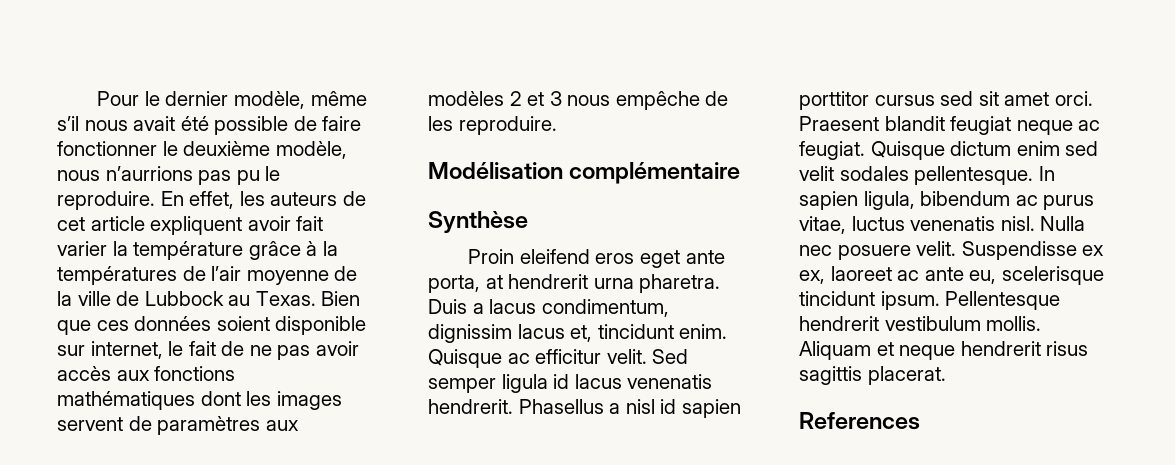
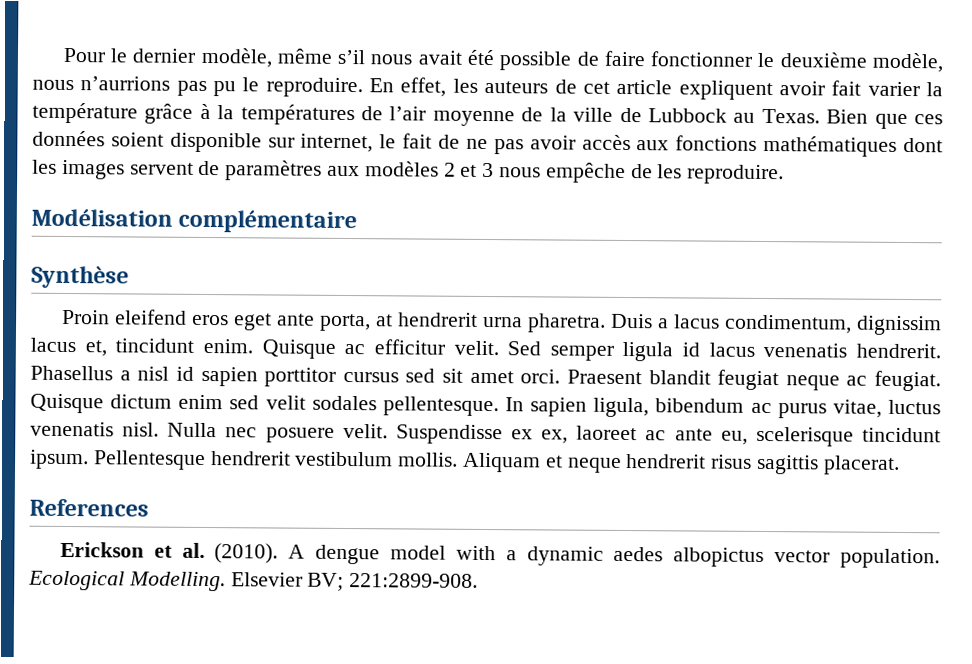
+ Erickson et al. (2010). A dengue model with a dynamic aedes albopictus vector population. Ecological Modelling. Elsevier BV; 221:2899‑908.

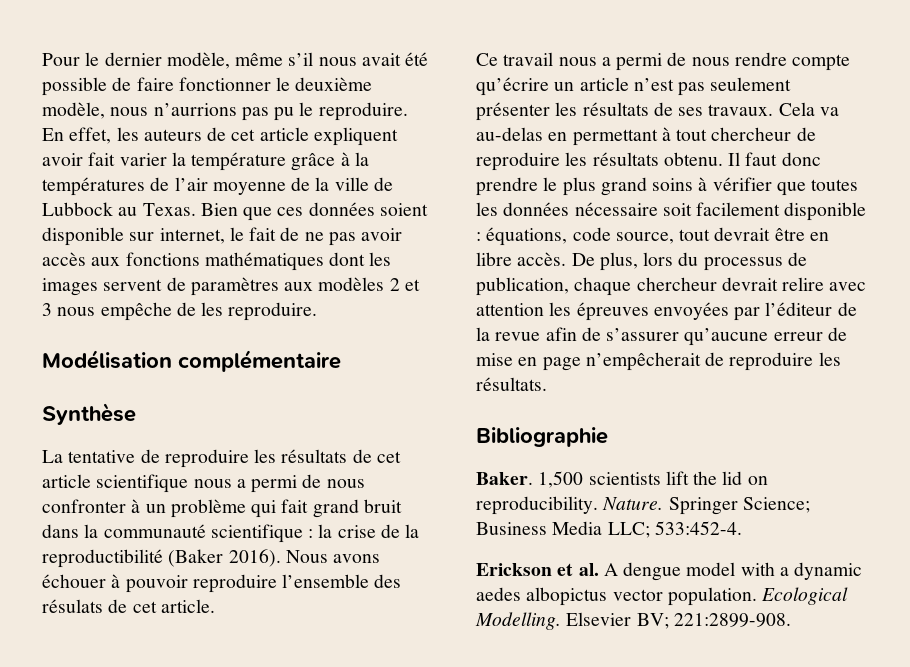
- Proin eleifend eros eget ante porta, at hendrerit urna pharetra. Duis a lacus condimentum, dignissim lacus et, tincidunt enim. Quisque ac efficitur velit. Sed semper ligula id lacus venenatis hendrerit. Phasellus a nisl id sapien porttitor cursus sed sit amet orci. Praesent blandit feugiat neque ac feugiat. Quisque dictum enim sed velit sodales pellentesque. In sapien ligula, bibendum ac purus vitae, luctus venenatis nisl. Nulla nec posuere velit. Suspendisse ex ex, laoreet ac ante eu, scelerisque tincidunt ipsum. Pellentesque hendrerit vestibulum mollis. Aliquam et neque hendrerit risus sagittis placerat.
- References
+ La tentative de reproduire les résultats de cet article scientifique nous a permi de nous confronter à un problème qui fait grand bruit dans la communauté scientifique : la crise de la reproductibilité (Baker 2016). Nous avons échouer à pouvoir reproduire l’ensemble des résulats de cet article.
+ Ce travail nous a permi de nous rendre compte qu’écrire un article n’est pas seulement présenter les résultats de ses travaux. Cela va au-delas en permettant à tout chercheur de reproduire les résultats obtenu. Il faut donc prendre le plus grand soins à vérifier que toutes les données nécessaire soit facilement disponible : équations, code source, tout devrait être en libre accès. De plus, lors du processus de publication, chaque chercheur devrait relire avec attention les épreuves envoyées par l’éditeur de la revue afin de s’assurer qu’aucune erreur de mise en page n’empêcherait de reproduire les résultats.
+ Bibliographie
+ Baker. 1,500 scientists lift the lid on reproducibility. Nature. Springer Science; Business Media LLC; 533:452‑4.
- Erickson et al. (2010). A dengue model with a dynamic aedes albopictus vector population.
+ Erickson et al. A dengue model with a dynamic aedes albopictus vector population.

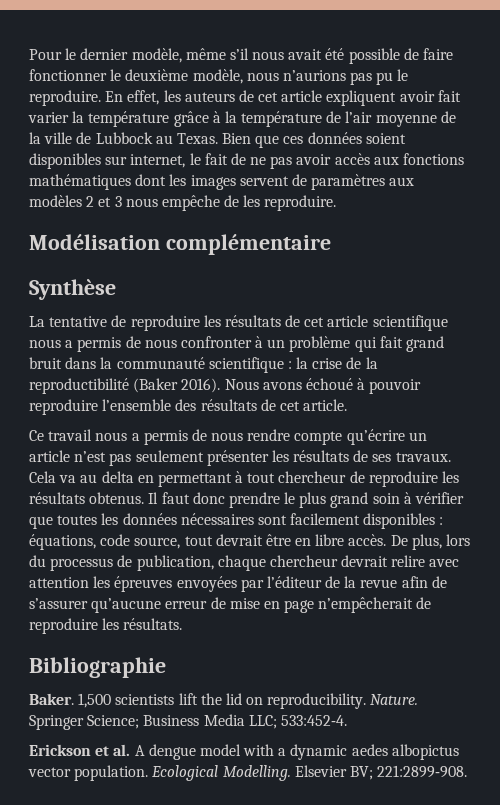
- Pour le dernier modèle, même s’il nous avait été possible de faire fonctionner le deuxième modèle, nous n’aurrions pas pu le reproduire.
+ Pour le dernier modèle, même s’il nous avait été possible de faire fonctionner le deuxième modèle, nous n’aurions pas pu le reproduire.
- En effet, les auteurs de cet article expliquent avoir fait varier la température grâce à la températures de l’air moyenne de la ville de Lubbock au Texas.
+ En effet, les auteurs de cet article expliquent avoir fait varier la température grâce à la température de l’air moyenne de la ville de Lubbock au Texas.
- Bien que ces données soient disponible sur internet, le fait de ne pas avoir accès aux fonctions mathématiques dont les images servent de paramètres aux modèles 2 et 3 nous empêche de les reproduire.
+ Bien que ces données soient disponibles sur internet, le fait de ne pas avoir accès aux fonctions mathématiques dont les images servent de paramètres aux modèles 2 et 3 nous empêche de les reproduire.
- La tentative de reproduire les résultats de cet article scientifique nous a permi de nous confronter à un problème qui fait grand bruit dans la communauté scientifique : la crise de la reproductibilité (Baker 2016).
+ La tentative de reproduire les résultats de cet article scientifique nous a permis de nous confronter à un problème qui fait grand bruit dans la communauté scientifique : la crise de la reproductibilité (Baker 2016).
- Nous avons échouer à pouvoir reproduire l’ensemble des résulats de cet article.
+ Nous avons échoué à pouvoir reproduire l’ensemble des résultats de cet article.
- Ce travail nous a permi de nous rendre compte qu’écrire un article n’est pas seulement présenter les résultats de ses travaux.
+ Ce travail nous a permis de nous rendre compte qu’écrire un article n’est pas seulement présenter les résultats de ses travaux.
- Cela va au-delas en permettant à tout chercheur de reproduire les résultats obtenu.
+ Cela va au delta en permettant à tout chercheur de reproduire les résultats obtenus.
- Il faut donc prendre le plus grand soins à vérifier que toutes les données nécessaire soit facilement disponible : équations, code source, tout devrait être en libre accès.
+ Il faut donc prendre le plus grand soin à vérifier que toutes les données nécessaires sont facilement disponibles : équations, code source, tout devrait être en libre accès.

